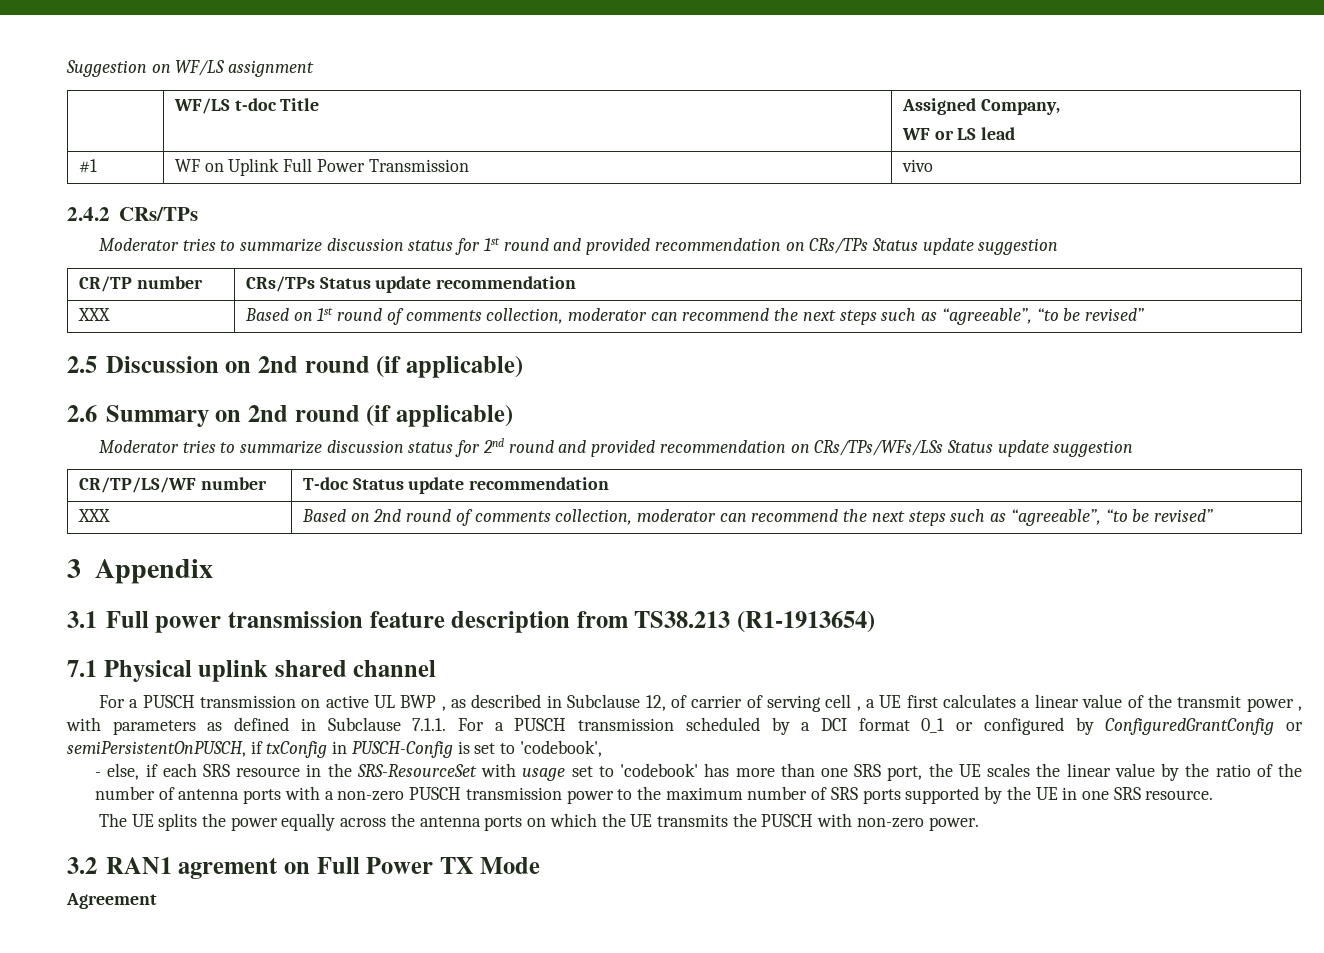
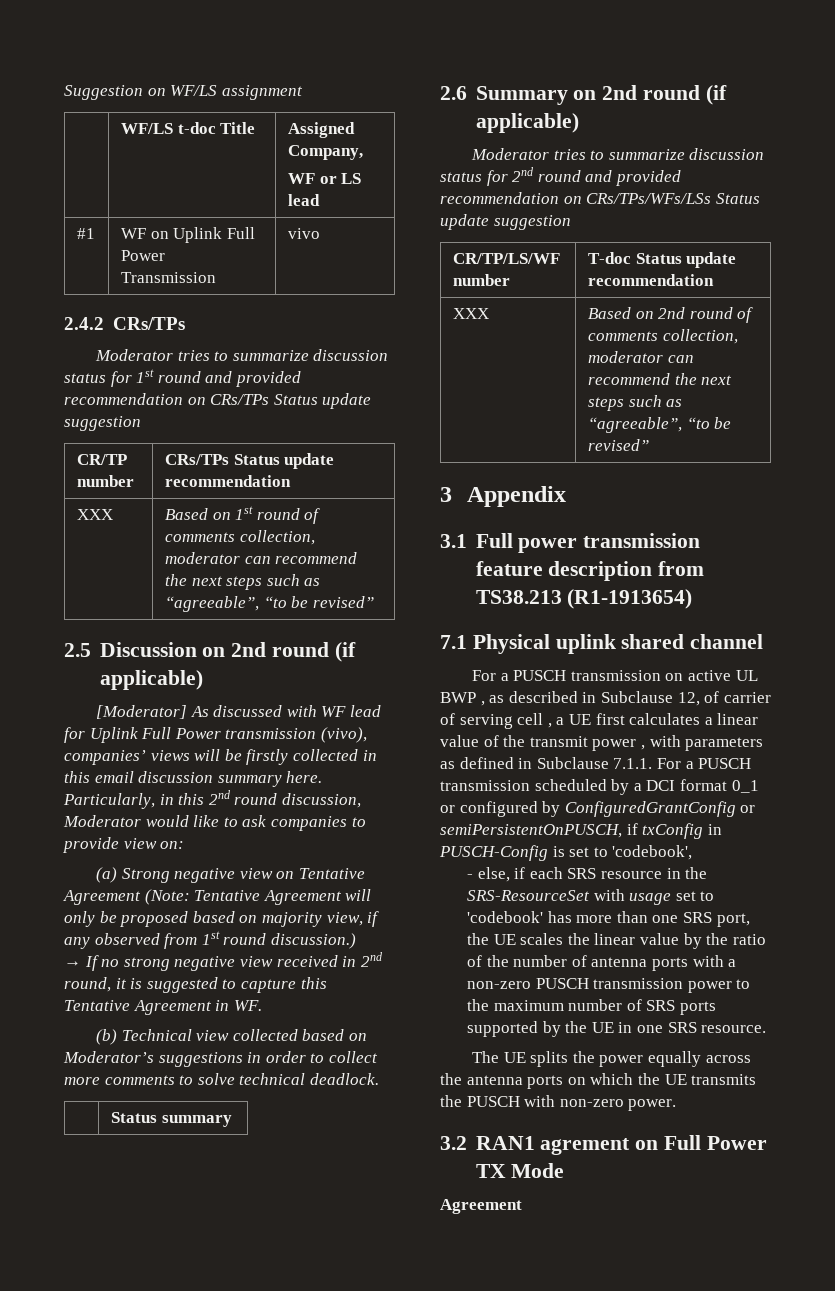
+ [Moderator] As discussed with WF lead for Uplink Full Power transmission (vivo), companies’ views will be firstly collected in this email discussion summary here. Particularly, in this 2nd round discussion, Moderator would like to ask companies to provide view on:
+ (a) Strong negative view on Tentative Agreement (Note: Tentative Agreement will only be proposed based on majority view, if any observed from 1st round discussion.)
+ → If no strong negative view received in 2nd round, it is suggested to capture this Tentative Agreement in WF.
+ (b) Technical view collected based on Moderator’s suggestions in order to collect more comments to solve technical deadlock.
+ | Status summary

